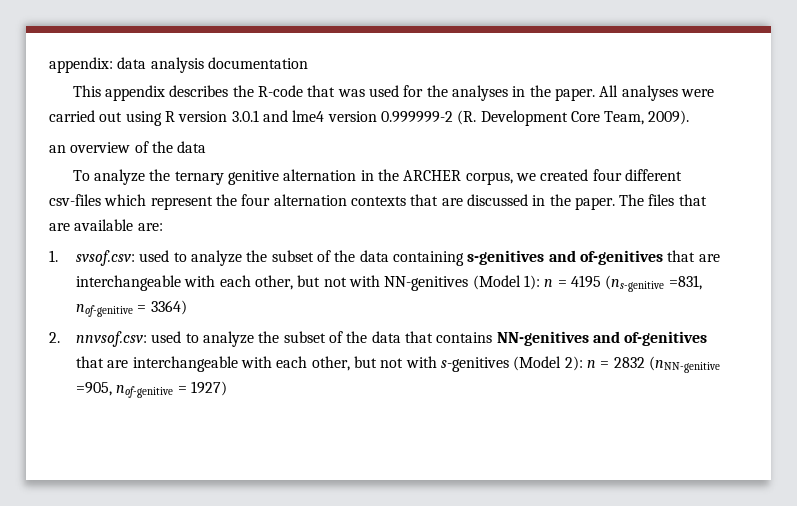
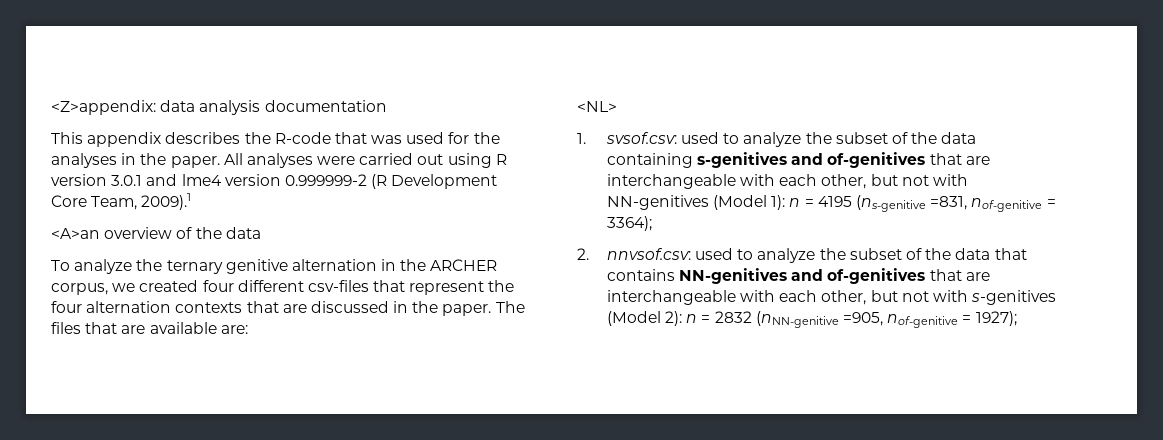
- appendix: data analysis documentation
+ <Z>appendix: data analysis documentation
- All analyses were carried out using R version 3.0.1 and lme4 version 0.999999-2 (R. Development Core Team, 2009).
- an overview of the data
+ All analyses were carried out using R version 3.0.1 and lme4 version 0.999999-2 (R Development Core Team, 2009).1
+ <A>an overview of the data
- To analyze the ternary genitive alternation in the ARCHER corpus, we created four different csv-files which represent the four alternation contexts that are discussed in the paper.
+ To analyze the ternary genitive alternation in the ARCHER corpus, we created four different csv-files that represent the four alternation contexts that are discussed in the paper.
+ <NL>
- 1. svsof.csv: used to analyze the subset of the data containing s-genitives and of-genitives that are interchangeable with each other, but not with NN-genitives (Model 1): n = 4195 (ns-genitive =831, nof-genitive = 3364)
+ 1. svsof.csv: used to analyze the subset of the data containing s-genitives and of-genitives that are interchangeable with each other, but not with NN-genitives (Model 1): n = 4195 (ns-genitive =831, nof-genitive = 3364);
- 2. nnvsof.csv: used to analyze the subset of the data that contains NN-genitives and of-genitives that are interchangeable with each other, but not with s-genitives (Model 2): n = 2832 (nNN-genitive =905, nof-genitive = 1927)
+ 2. nnvsof.csv: used to analyze the subset of the data that contains NN-genitives and of-genitives that are interchangeable with each other, but not with s-genitives (Model 2): n = 2832 (nNN-genitive =905, nof-genitive = 1927);

